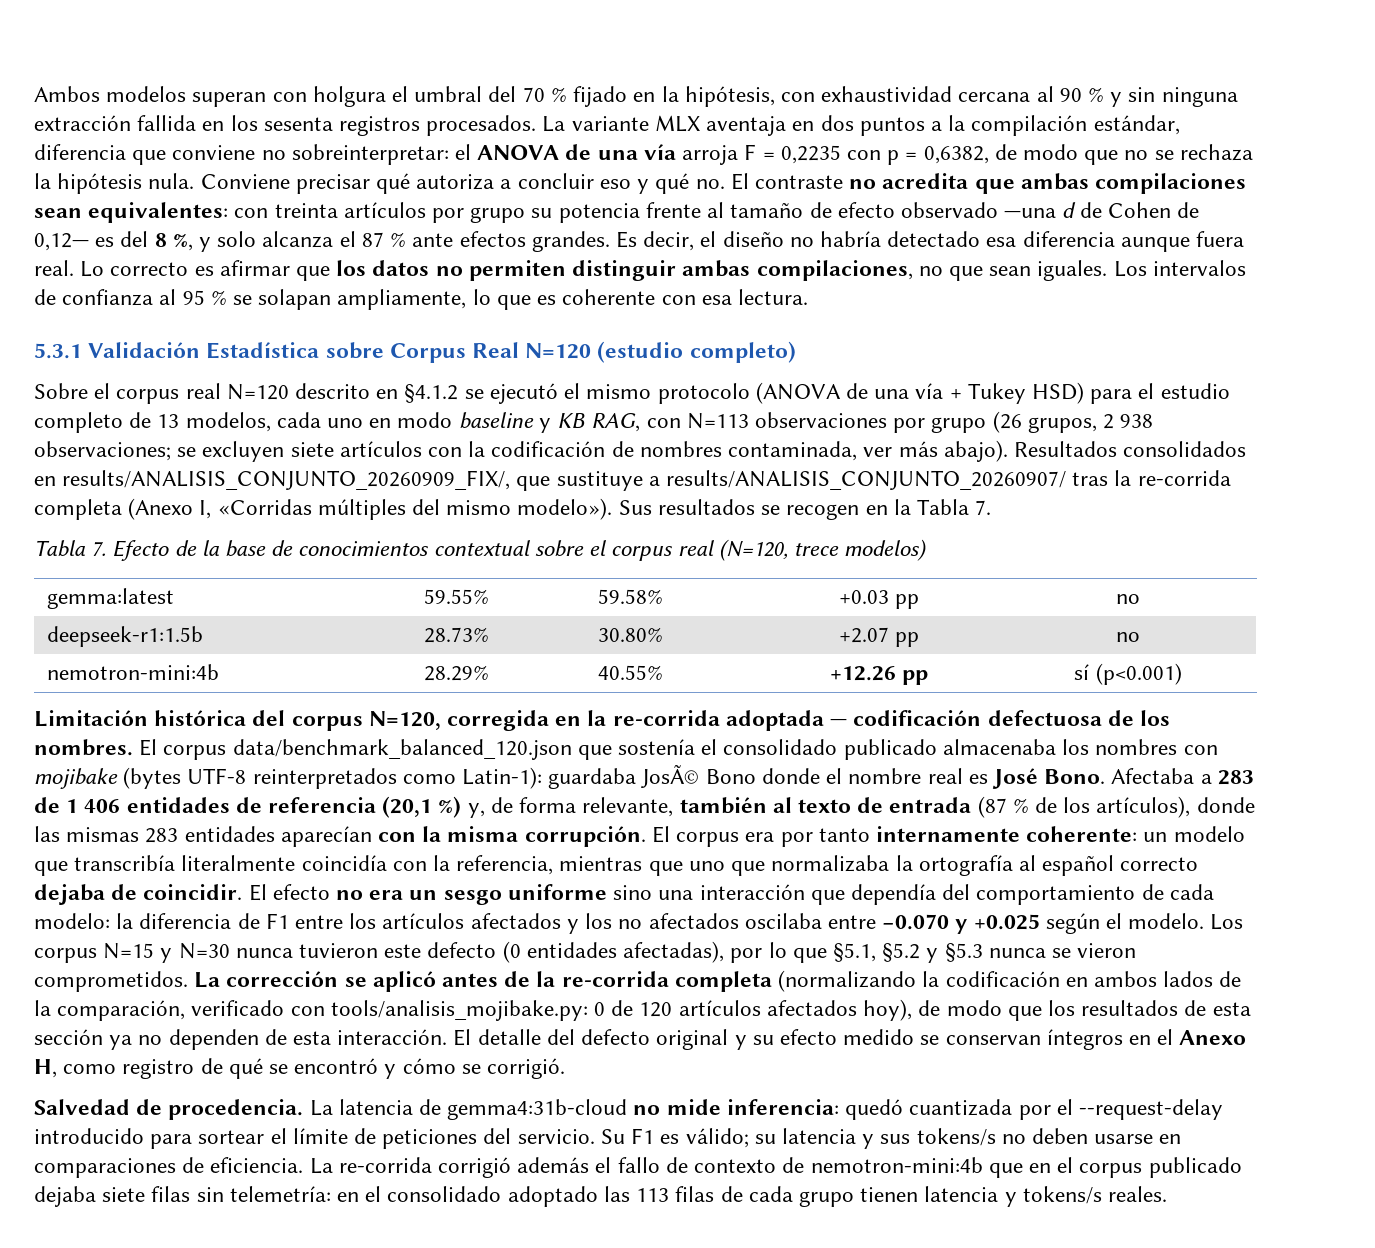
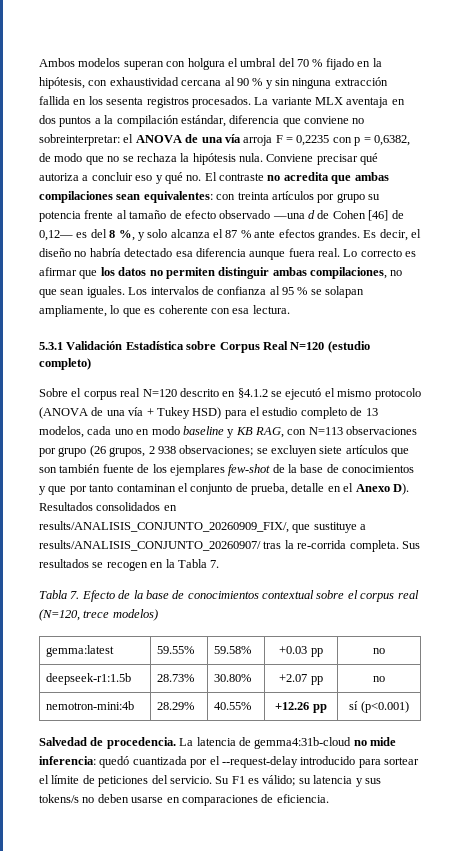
- Conviene precisar qué autoriza a concluir eso y qué no. El contraste no acredita que ambas compilaciones sean equivalentes: con treinta artículos por grupo su potencia frente al tamaño de efecto observado —una d de Cohen de 0,12— es del 8 %, y solo alcanza el 87 % ante efectos grandes.
+ Conviene precisar qué autoriza a concluir eso y qué no. El contraste no acredita que ambas compilaciones sean equivalentes: con treinta artículos por grupo su potencia frente al tamaño de efecto observado —una d de Cohen [46] de 0,12— es del 8 %, y solo alcanza el 87 % ante efectos grandes.
- Sobre el corpus real N=120 descrito en §4.1.2 se ejecutó el mismo protocolo (ANOVA de una vía + Tukey HSD) para el estudio completo de 13 modelos, cada uno en modo baseline y KB RAG, con N=113 observaciones por grupo (26 grupos, 2 938 observaciones; se excluyen siete artículos con la codificación de nombres contaminada, ver más abajo). Resultados consolidados en results/ANALISIS_CONJUNTO_20260909_FIX/, que sustituye a results/ANALISIS_CONJUNTO_20260907/ tras la re-corrida completa (Anexo I, «Corridas múltiples del mismo modelo»).
+ Sobre el corpus real N=120 descrito en §4.1.2 se ejecutó el mismo protocolo (ANOVA de una vía + Tukey HSD) para el estudio completo de 13 modelos, cada uno en modo baseline y KB RAG, con N=113 observaciones por grupo (26 grupos, 2 938 observaciones; se excluyen siete artículos que son también fuente de los ejemplares few-shot de la base de conocimientos y que por tanto contaminan el conjunto de prueba, detalle en el Anexo D). Resultados consolidados en results/ANALISIS_CONJUNTO_20260909_FIX/, que sustituye a results/ANALISIS_CONJUNTO_20260907/ tras la re-corrida completa.
- Limitación histórica del corpus N=120, corregida en la re-corrida adoptada — codificación defectuosa de los nombres. El corpus data/benchmark_balanced_120.json que sostenía el consolidado publicado almacenaba los nombres con mojibake (bytes UTF-8 reinterpretados como Latin-1): guardaba JosÃ© Bono donde el nombre real es José Bono. Afectaba a 283 de 1 406 entidades de referencia (20,1 %) y, de forma relevante, también al texto de entrada (87 % de los artículos), donde las mismas 283 entidades aparecían con la misma corrupción. El corpus era por tanto internamente coherente: un modelo que transcribía literalmente coincidía con la referencia, mientras que uno que normalizaba la ortografía al español correcto dejaba de coincidir. El efecto no era un sesgo uniforme sino una interacción que dependía del comportamiento de cada modelo: la diferencia de F1 entre los artículos afectados y los no afectados oscilaba entre −0.070 y +0.025 según el modelo. Los corpus N=15 y N=30 nunca tuvieron este defecto (0 entidades afectadas), por lo que §5.1, §5.2 y §5.3 nunca se vieron comprometidos. La corrección se aplicó antes de la re-corrida completa (normalizando la codificación en ambos lados de la comparación, verificado con tools/analisis_mojibake.py: 0 de 120 artículos afectados hoy), de modo que los resultados de esta sección ya no dependen de esta interacción. El detalle del defecto original y su efecto medido se conservan íntegros en el Anexo H, como registro de qué se encontró y cómo se corrigió.
- La re-corrida corrigió además el fallo de contexto de nemotron-mini:4b que en el corpus publicado dejaba siete filas sin telemetría: en el consolidado adoptado las 113 filas de cada grupo tienen latencia y tokens/s reales.

